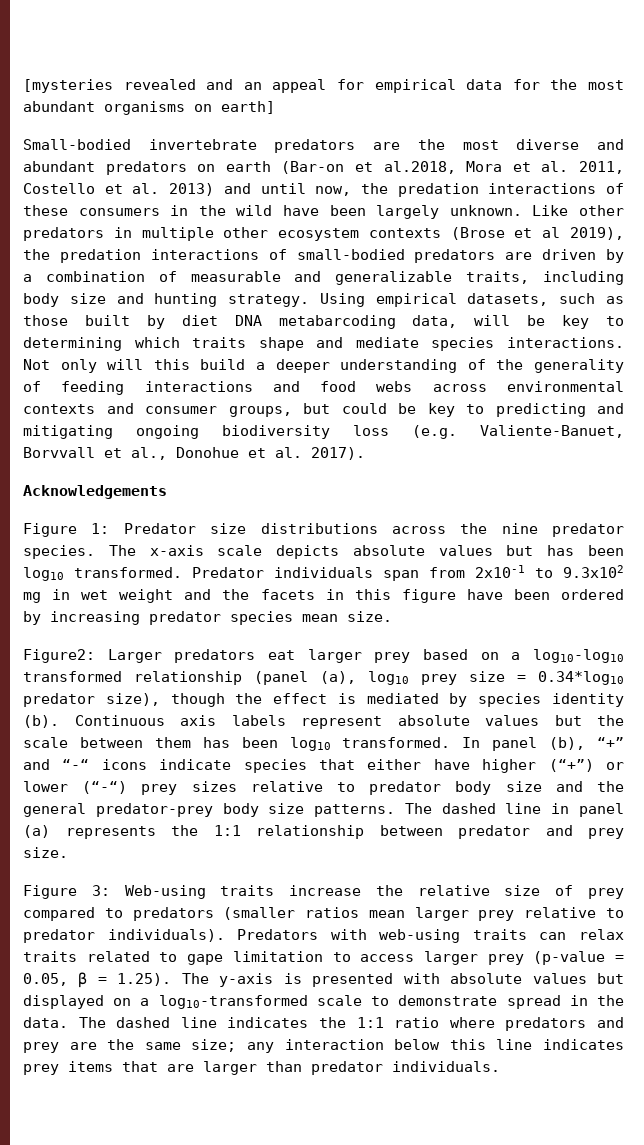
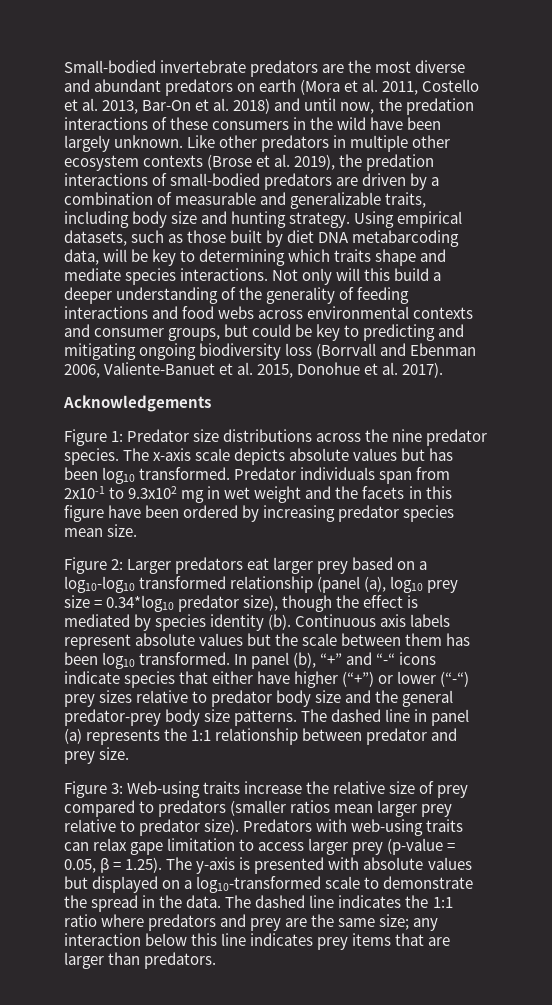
- [mysteries revealed and an appeal for empirical data for the most abundant organisms on earth]
- Small-bodied invertebrate predators are the most diverse and abundant predators on earth (Bar-on et al.2018, Mora et al. 2011, Costello et al. 2013) and until now, the predation interactions of these consumers in the wild have been largely unknown.
+ Small-bodied invertebrate predators are the most diverse and abundant predators on earth (Mora et al. 2011, Costello et al. 2013, Bar-On et al. 2018) and until now, the predation interactions of these consumers in the wild have been largely unknown.
- Like other predators in multiple other ecosystem contexts (Brose et al 2019), the predation interactions of small-bodied predators are driven by a combination of measurable and generalizable traits, including body size and hunting strategy.
+ Like other predators in multiple other ecosystem contexts (Brose et al. 2019), the predation interactions of small-bodied predators are driven by a combination of measurable and generalizable traits, including body size and hunting strategy.
- Not only will this build a deeper understanding of the generality of feeding interactions and food webs across environmental contexts and consumer groups, but could be key to predicting and mitigating ongoing biodiversity loss (e.g. Valiente-Banuet, Borvvall et al., Donohue et al. 2017).
+ Not only will this build a deeper understanding of the generality of feeding interactions and food webs across environmental contexts and consumer groups, but could be key to predicting and mitigating ongoing biodiversity loss (Borrvall and Ebenman 2006, Valiente-Banuet et al. 2015, Donohue et al. 2017).
- Figure2: Larger predators eat larger prey based on a log10-log10 transformed relationship (panel (a), log10 prey size = 0.34*log10 predator size), though the effect is mediated by species identity (b).
+ Figure 2: Larger predators eat larger prey based on a log10-log10 transformed relationship (panel (a), log10 prey size = 0.34*log10 predator size), though the effect is mediated by species identity (b).
- Figure 3: Web-using traits increase the relative size of prey compared to predators (smaller ratios mean larger prey relative to predator individuals).
+ Figure 3: Web-using traits increase the relative size of prey compared to predators (smaller ratios mean larger prey relative to predator size).
- Predators with web-using traits can relax traits related to gape limitation to access larger prey (p-value = 0.05, β = 1.25). The y-axis is presented with absolute values but displayed on a log10-transformed scale to demonstrate spread in the data.
+ Predators with web-using traits can relax gape limitation to access larger prey (p-value = 0.05, β = 1.25). The y-axis is presented with absolute values but displayed on a log10-transformed scale to demonstrate the spread in the data.
- The dashed line indicates the 1:1 ratio where predators and prey are the same size; any interaction below this line indicates prey items that are larger than predator individuals.
+ The dashed line indicates the 1:1 ratio where predators and prey are the same size; any interaction below this line indicates prey items that are larger than predators.

